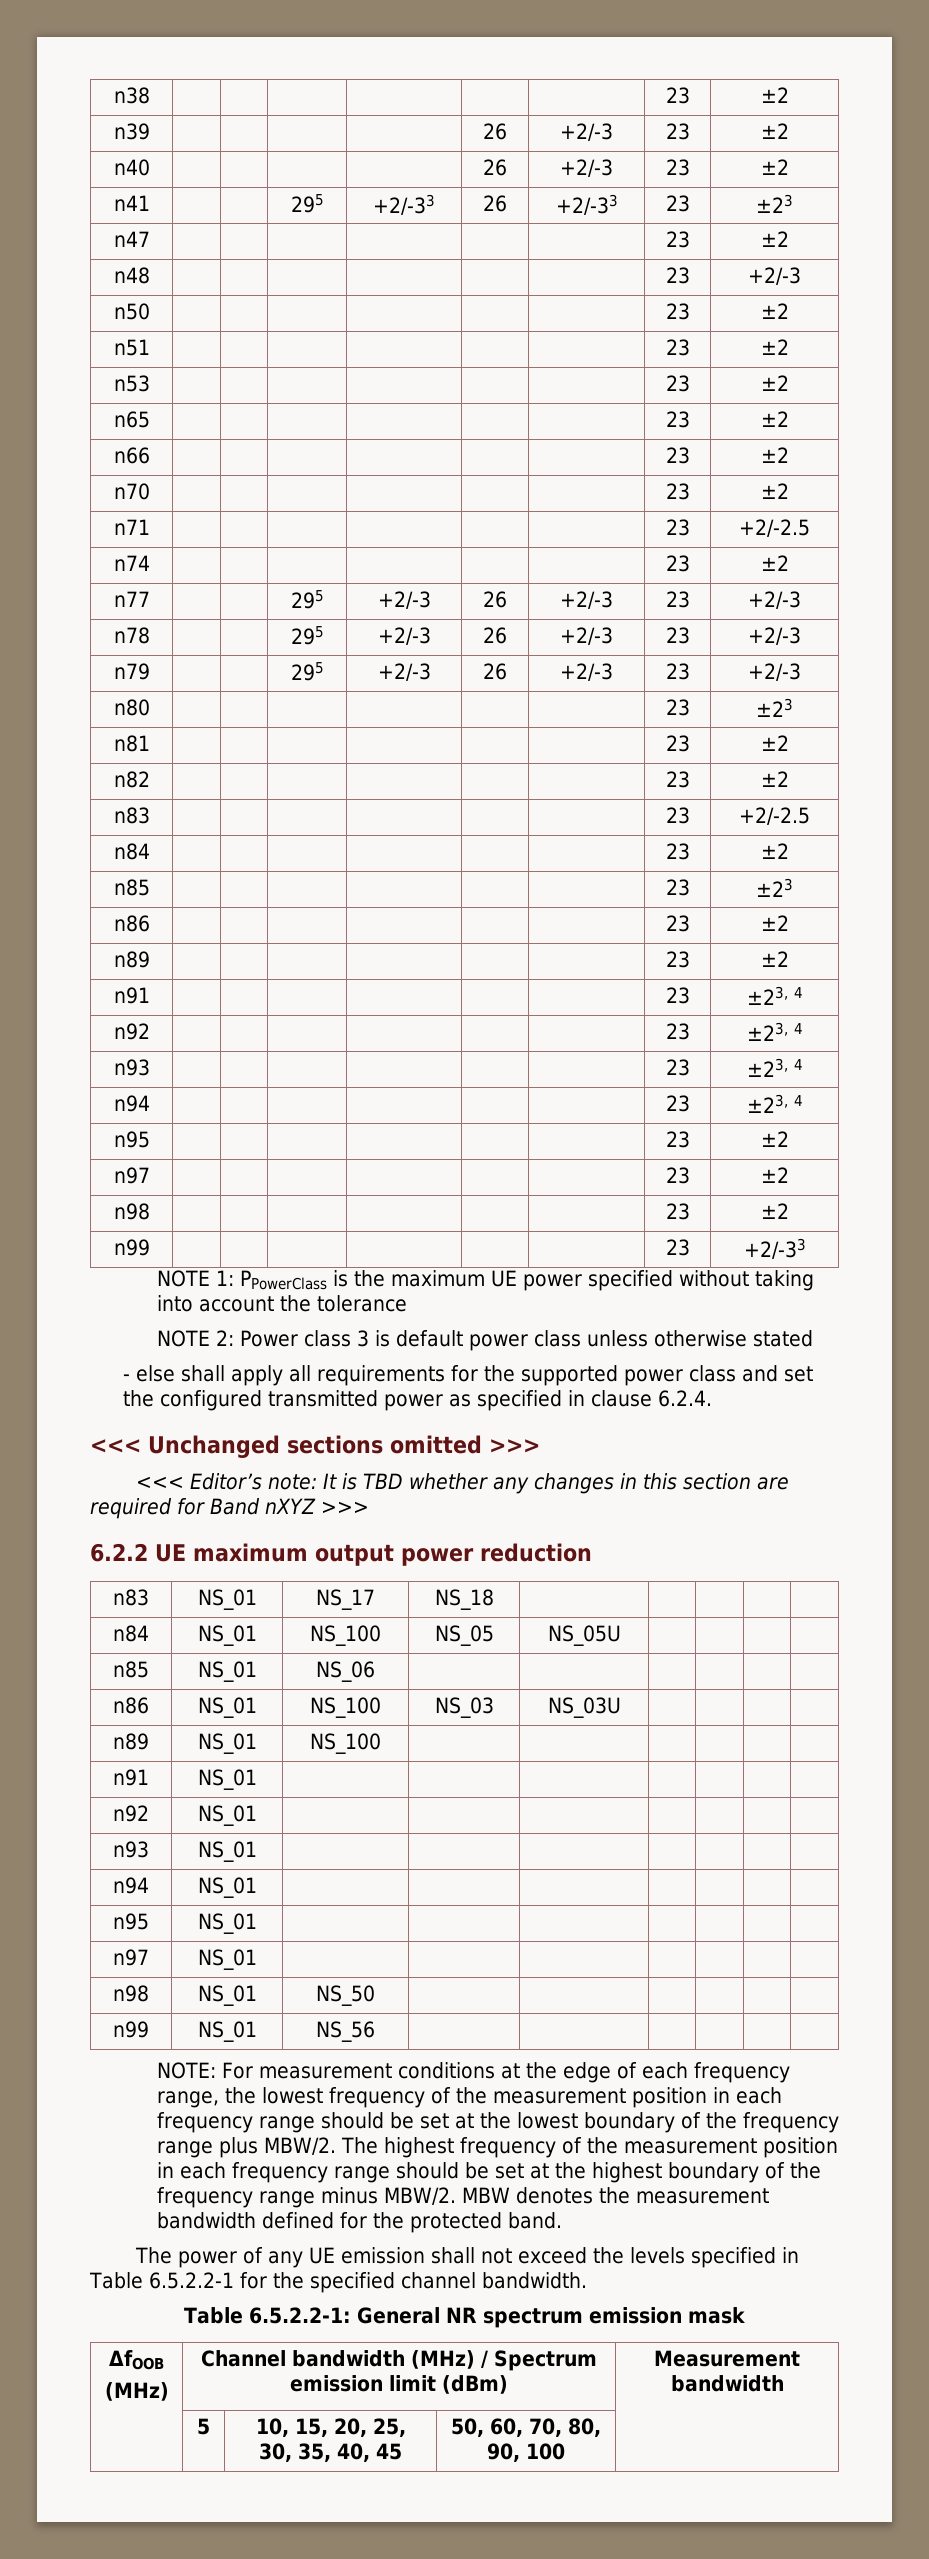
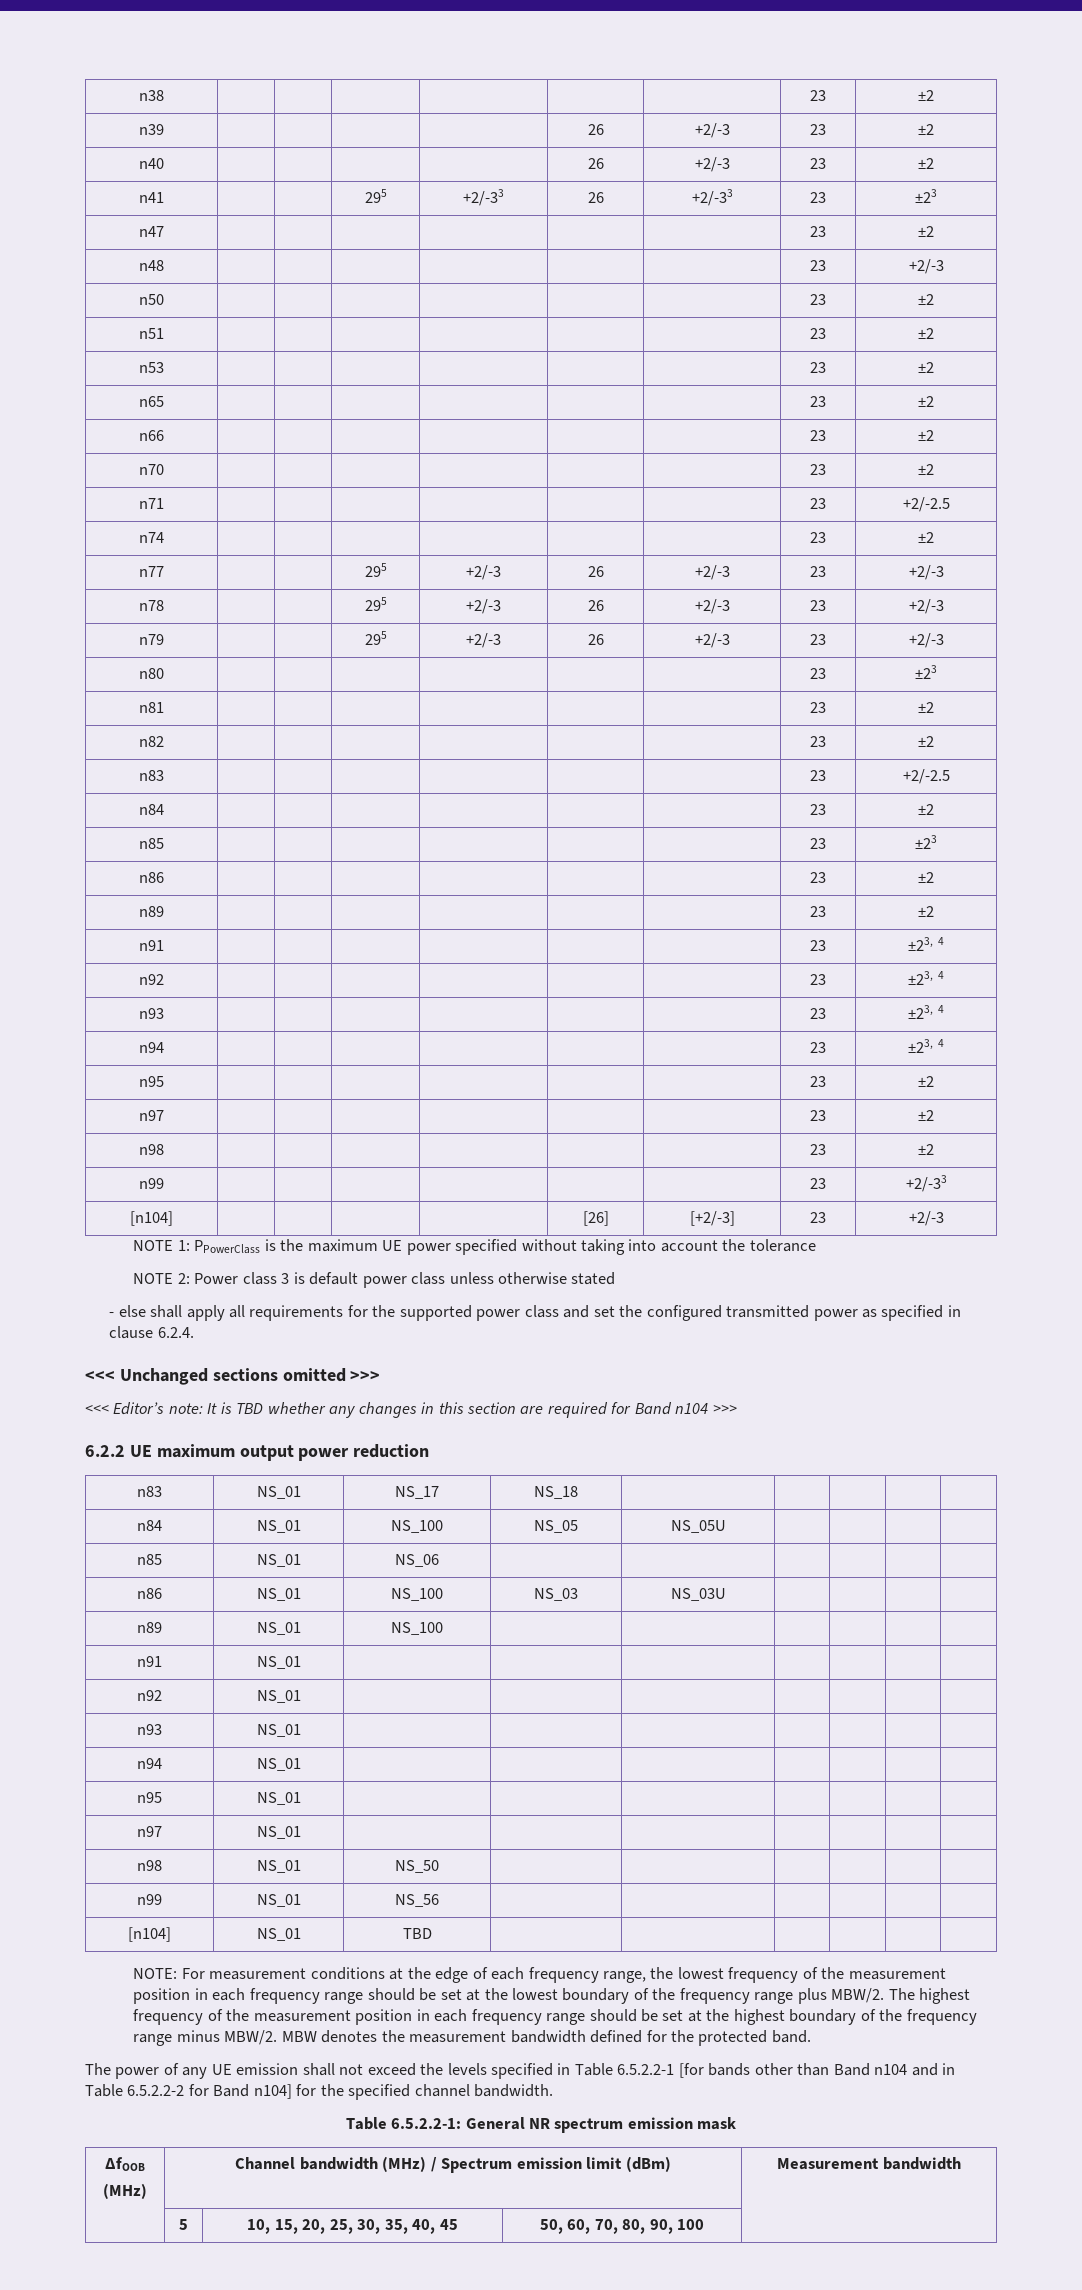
+ [n104] | | | | | [26] | [+2/-3] | 23 | +2/-3
- <<< Editor’s note: It is TBD whether any changes in this section are required for Band nXYZ >>>
+ <<< Editor’s note: It is TBD whether any changes in this section are required for Band n104 >>>
+ [n104] | NS_01 | TBD | | | | | |
- The power of any UE emission shall not exceed the levels specified in Table 6.5.2.2-1 for the specified channel bandwidth.
+ The power of any UE emission shall not exceed the levels specified in Table 6.5.2.2-1 [for bands other than Band n104 and in Table 6.5.2.2-2 for Band n104] for the specified channel bandwidth.

